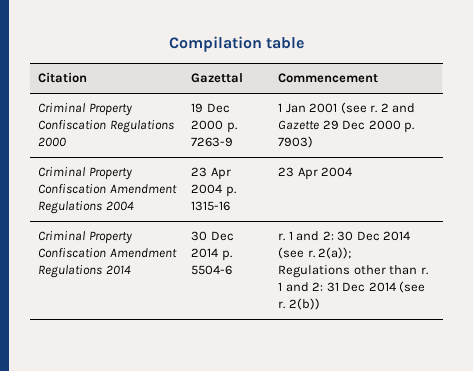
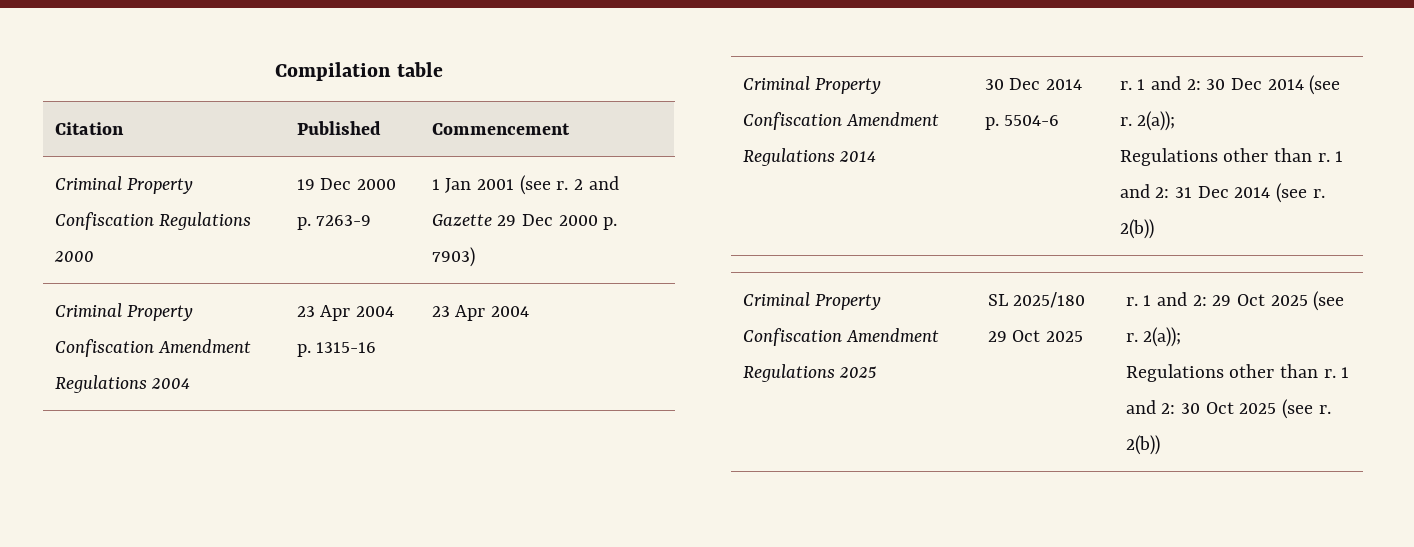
- Citation | Gazettal | Commencement
+ Citation | Published | Commencement
+ Criminal Property Confiscation Amendment Regulations 2025 | SL 2025/180 29 Oct 2025 | r. 1 and 2: 29 Oct 2025 (see r. 2(a));
+ Regulations other than r. 1 and 2: 30 Oct 2025 (see r. 2(b))

